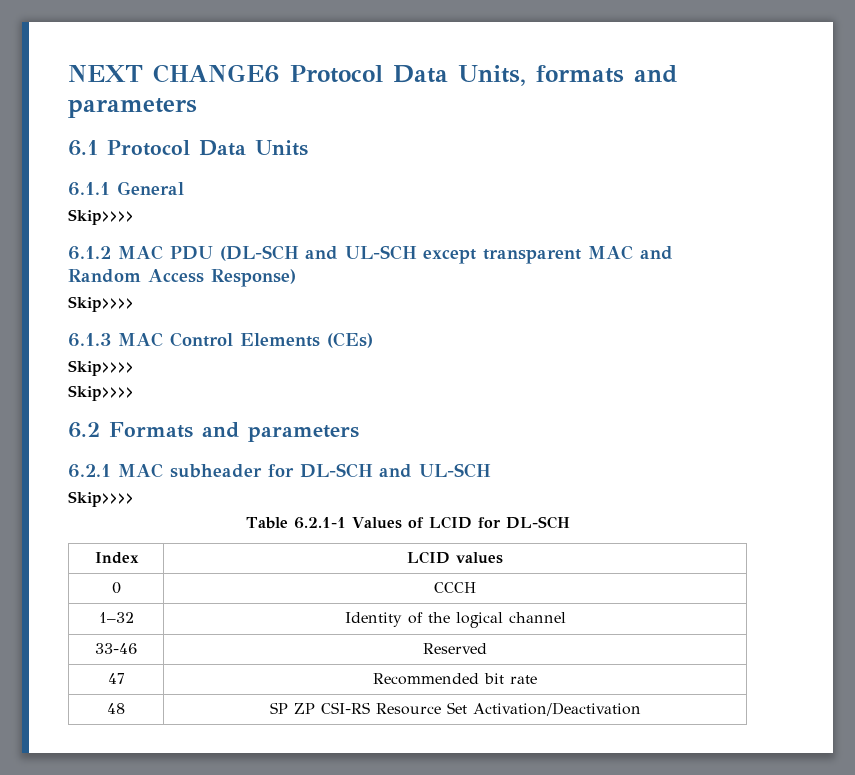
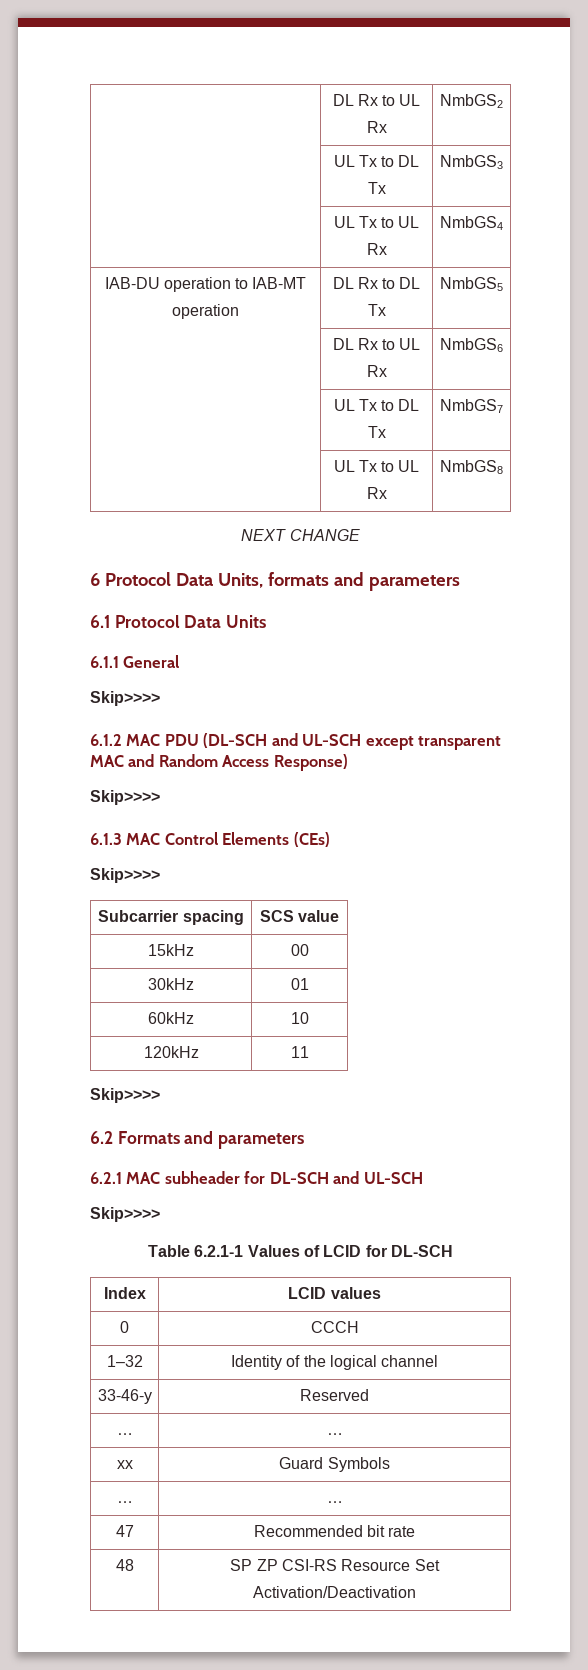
- NEXT CHANGE6 Protocol Data Units, formats and parameters
+ | DL Rx to UL Rx | NmbGS2
+ | UL Tx to DL Tx | NmbGS3
+ | UL Tx to UL Rx | NmbGS4
+ IAB-DU operation to IAB-MT operation | DL Rx to DL Tx | NmbGS5
+ | DL Rx to UL Rx | NmbGS6
+ | UL Tx to DL Tx | NmbGS7
+ | UL Tx to UL Rx | NmbGS8
+ NEXT CHANGE
+ 6 Protocol Data Units, formats and parameters
+ Subcarrier spacing | SCS value
+ 15kHz | 00
+ 30kHz | 01
+ 60kHz | 10
+ 120kHz | 11
- 33-46 | Reserved
+ 33-46-y | Reserved
+ … | …
+ xx | Guard Symbols
+ … | …

